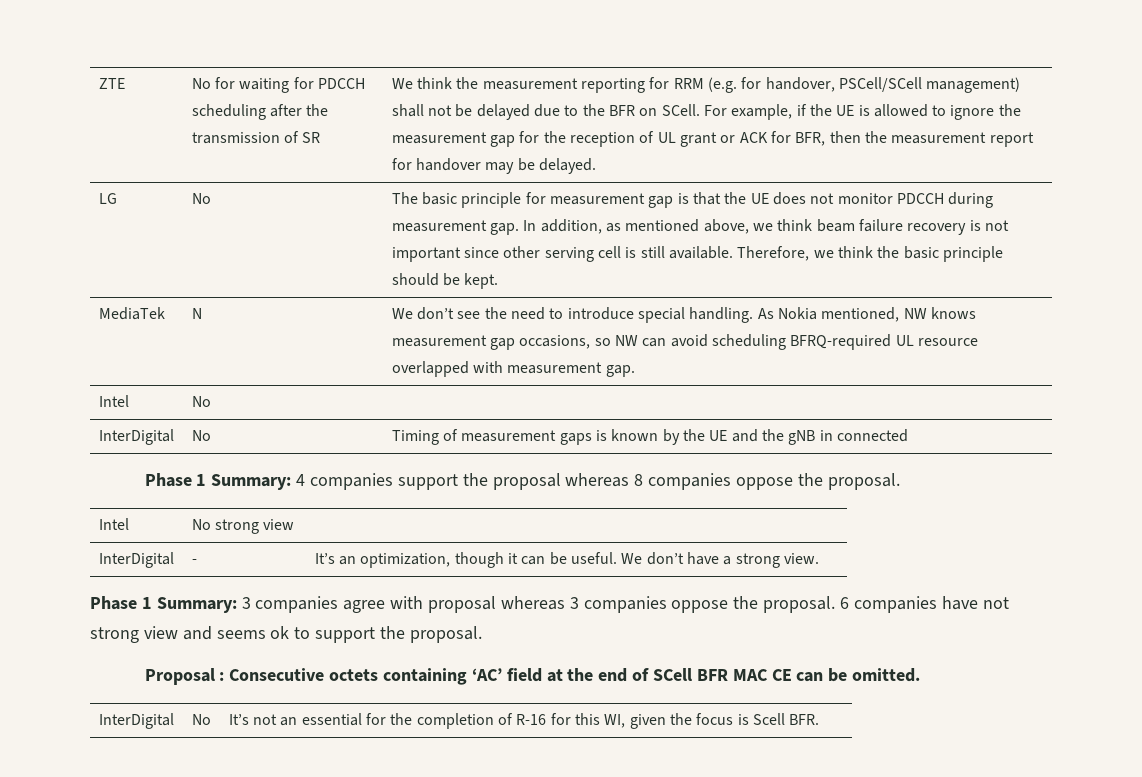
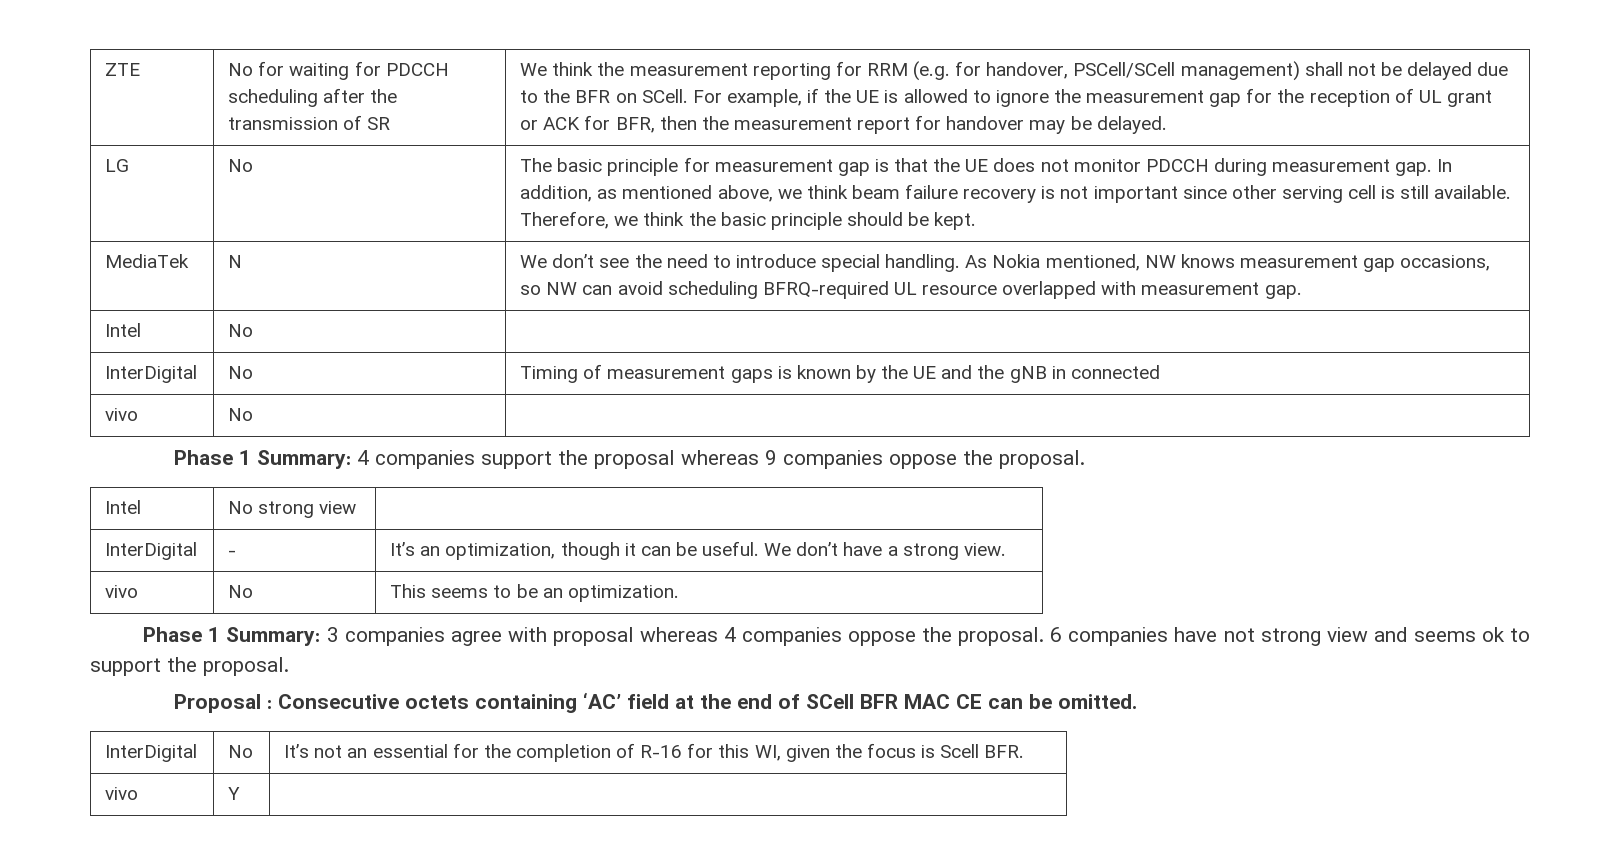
  InterDigital | No | Timing of measurement gaps is known by the UE and the gNB in connected
+ vivo | No |
- Phase 1 Summary: 4 companies support the proposal whereas 8 companies oppose the proposal.
+ Phase 1 Summary: 4 companies support the proposal whereas 9 companies oppose the proposal.
+ vivo | No | This seems to be an optimization.
- Phase 1 Summary: 3 companies agree with proposal whereas 3 companies oppose the proposal.
+ Phase 1 Summary: 3 companies agree with proposal whereas 4 companies oppose the proposal.
+ vivo | Y |

